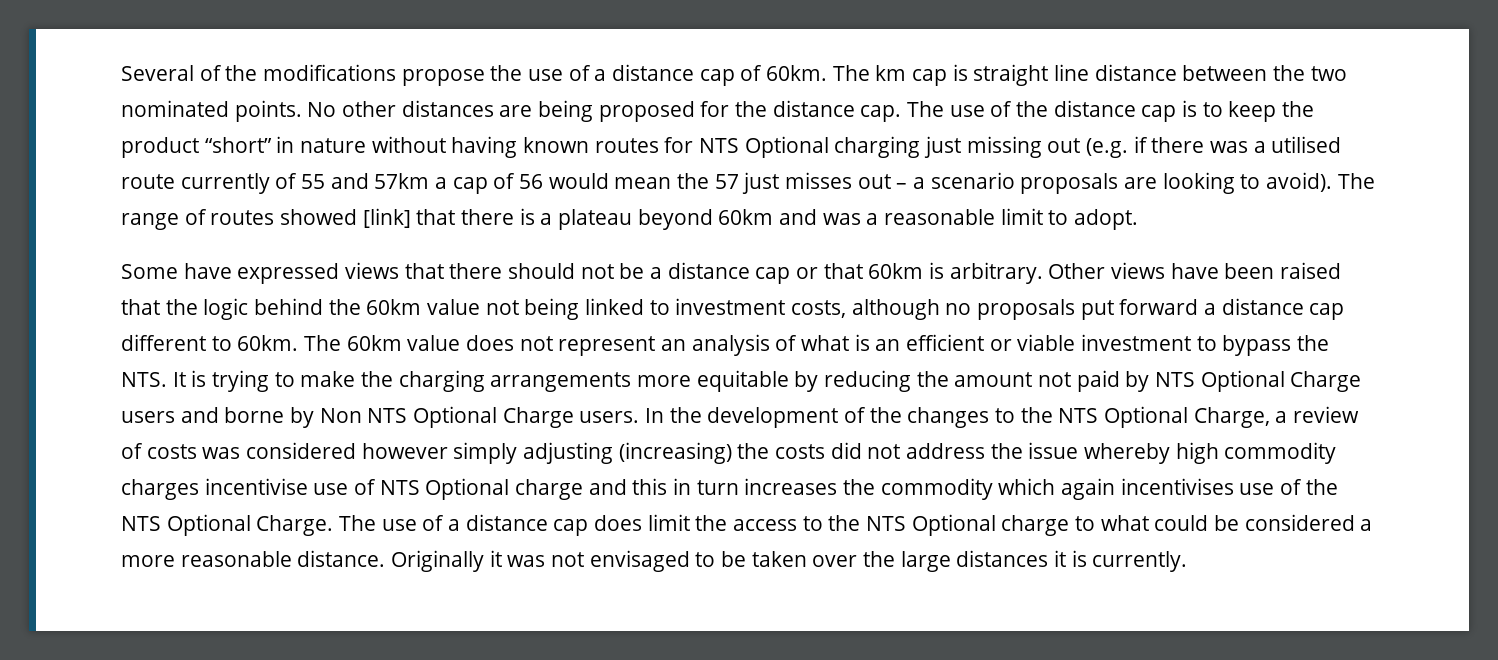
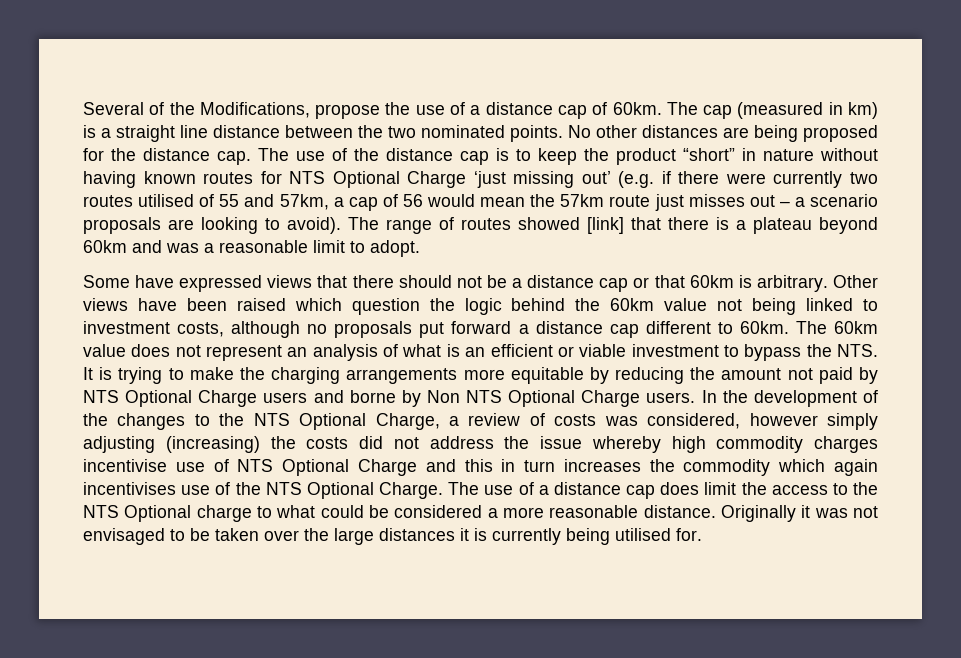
- Several of the modifications propose the use of a distance cap of 60km.
+ Several of the Modifications, propose the use of a distance cap of 60km.
- The km cap is straight line distance between the two nominated points.
+ The cap (measured in km) is a straight line distance between the two nominated points.
- The use of the distance cap is to keep the product “short” in nature without having known routes for NTS Optional charging just missing out (e.g. if there was a utilised route currently of 55 and 57km a cap of 56 would mean the 57 just misses out – a scenario proposals are looking to avoid).
+ The use of the distance cap is to keep the product “short” in nature without having known routes for NTS Optional Charge ‘just missing out’ (e.g. if there were currently two routes utilised of 55 and 57km, a cap of 56 would mean the 57km route just misses out – a scenario proposals are looking to avoid).
- Other views have been raised that the logic behind the 60km value not being linked to investment costs, although no proposals put forward a distance cap different to 60km.
+ Other views have been raised which question the logic behind the 60km value not being linked to investment costs, although no proposals put forward a distance cap different to 60km.
- In the development of the changes to the NTS Optional Charge, a review of costs was considered however simply adjusting (increasing) the costs did not address the issue whereby high commodity charges incentivise use of NTS Optional charge and this in turn increases the commodity which again incentivises use of the NTS Optional Charge.
+ In the development of the changes to the NTS Optional Charge, a review of costs was considered, however simply adjusting (increasing) the costs did not address the issue whereby high commodity charges incentivise use of NTS Optional Charge and this in turn increases the commodity which again incentivises use of the NTS Optional Charge.
- Originally it was not envisaged to be taken over the large distances it is currently.
+ Originally it was not envisaged to be taken over the large distances it is currently being utilised for.

